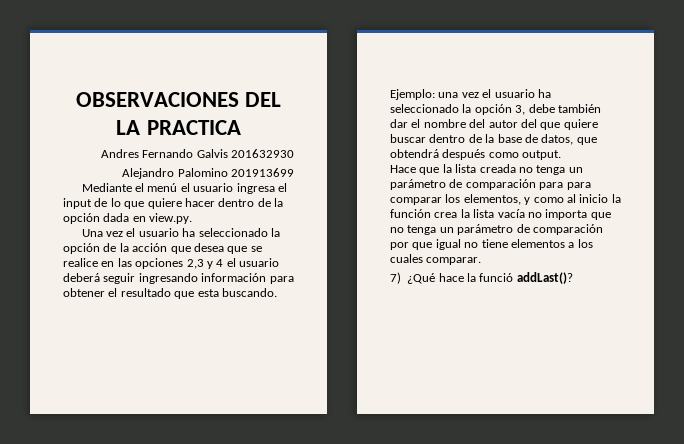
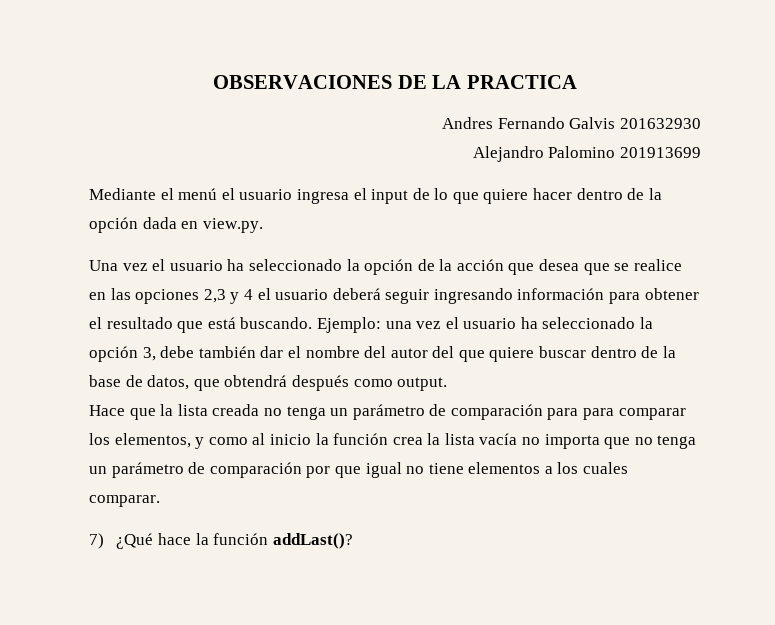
- OBSERVACIONES DEL LA PRACTICA
+ OBSERVACIONES DE LA PRACTICA
- Una vez el usuario ha seleccionado la opción de la acción que desea que se realice en las opciones 2,3 y 4 el usuario deberá seguir ingresando información para obtener el resultado que esta buscando.
+ Una vez el usuario ha seleccionado la opción de la acción que desea que se realice en las opciones 2,3 y 4 el usuario deberá seguir ingresando información para obtener el resultado que está buscando.
- 7) ¿Qué hace la funció addLast()?
+ 7) ¿Qué hace la función addLast()?

